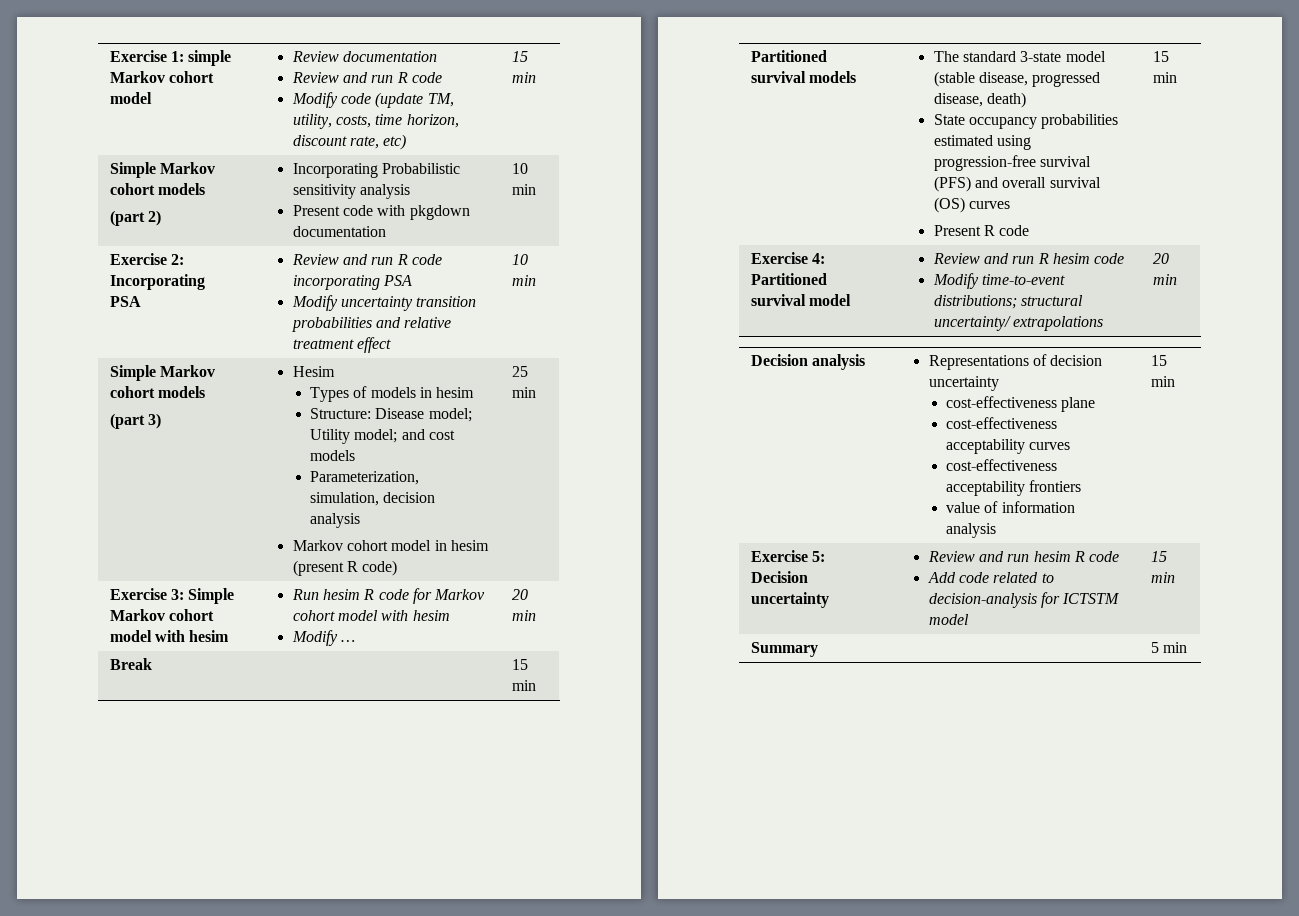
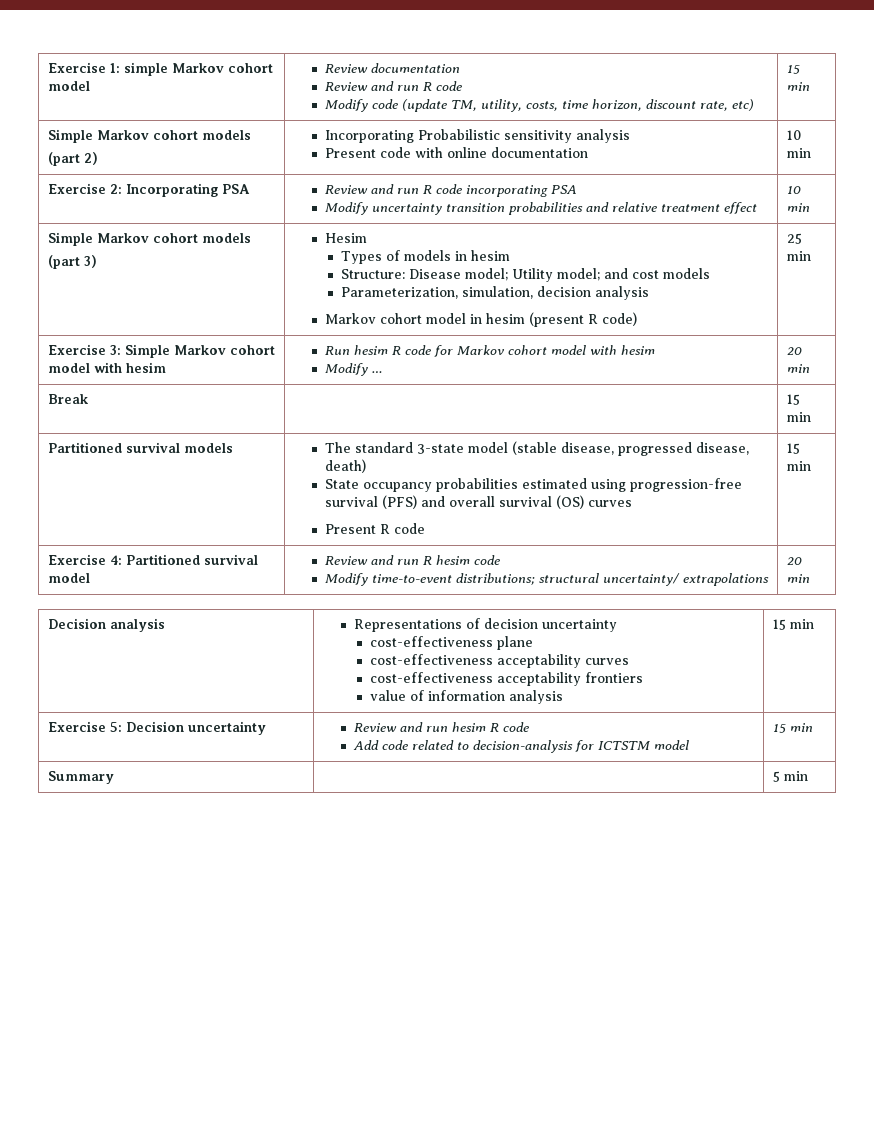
  Exercise 1: simple Markov cohort model | Review documentation
  Review and run R code
  Modify code (update TM, utility, costs, time horizon, discount rate, etc) | 15 min
  Simple Markov cohort models
  (part 2) | Incorporating Probabilistic sensitivity analysis
- Present code with pkgdown documentation | 10 min
+ Present code with online documentation | 10 min

